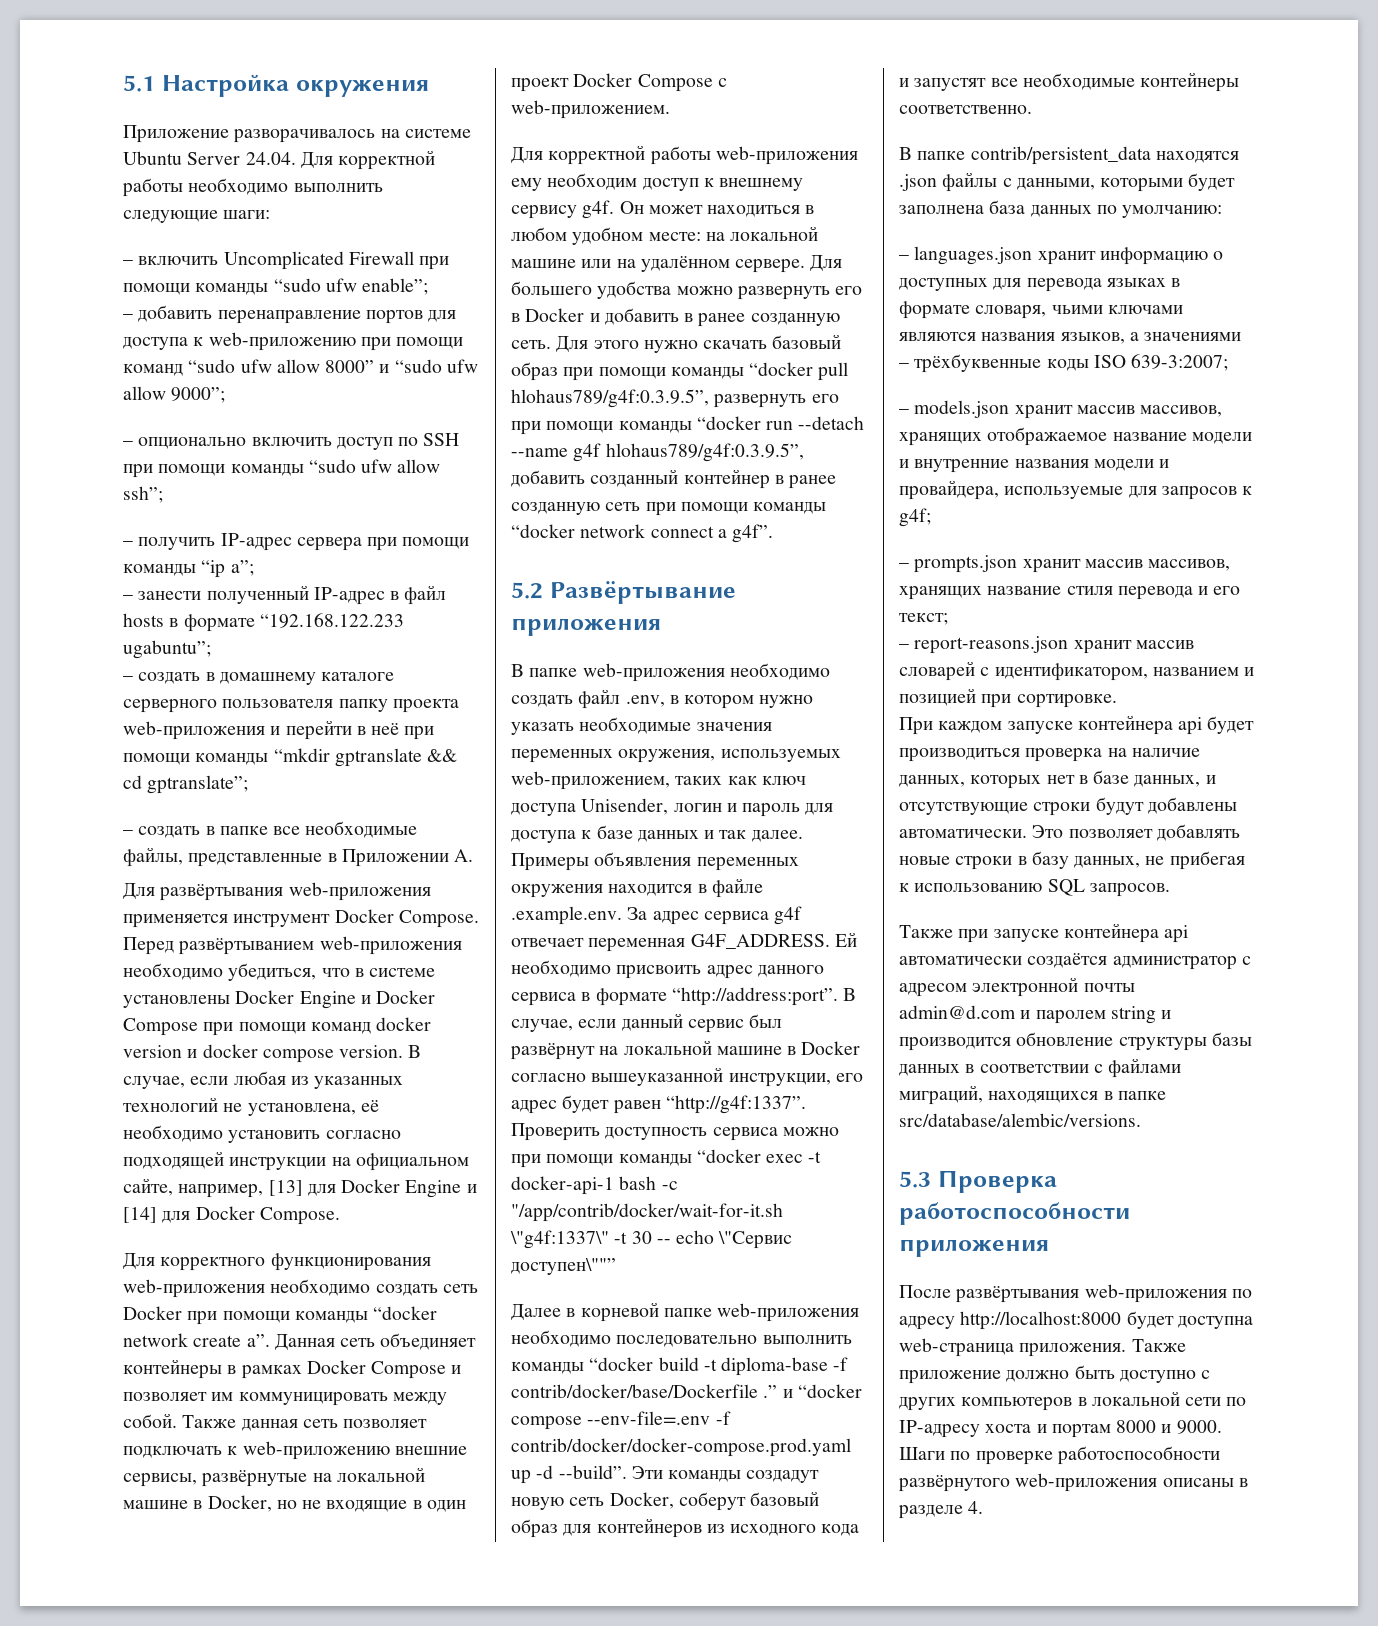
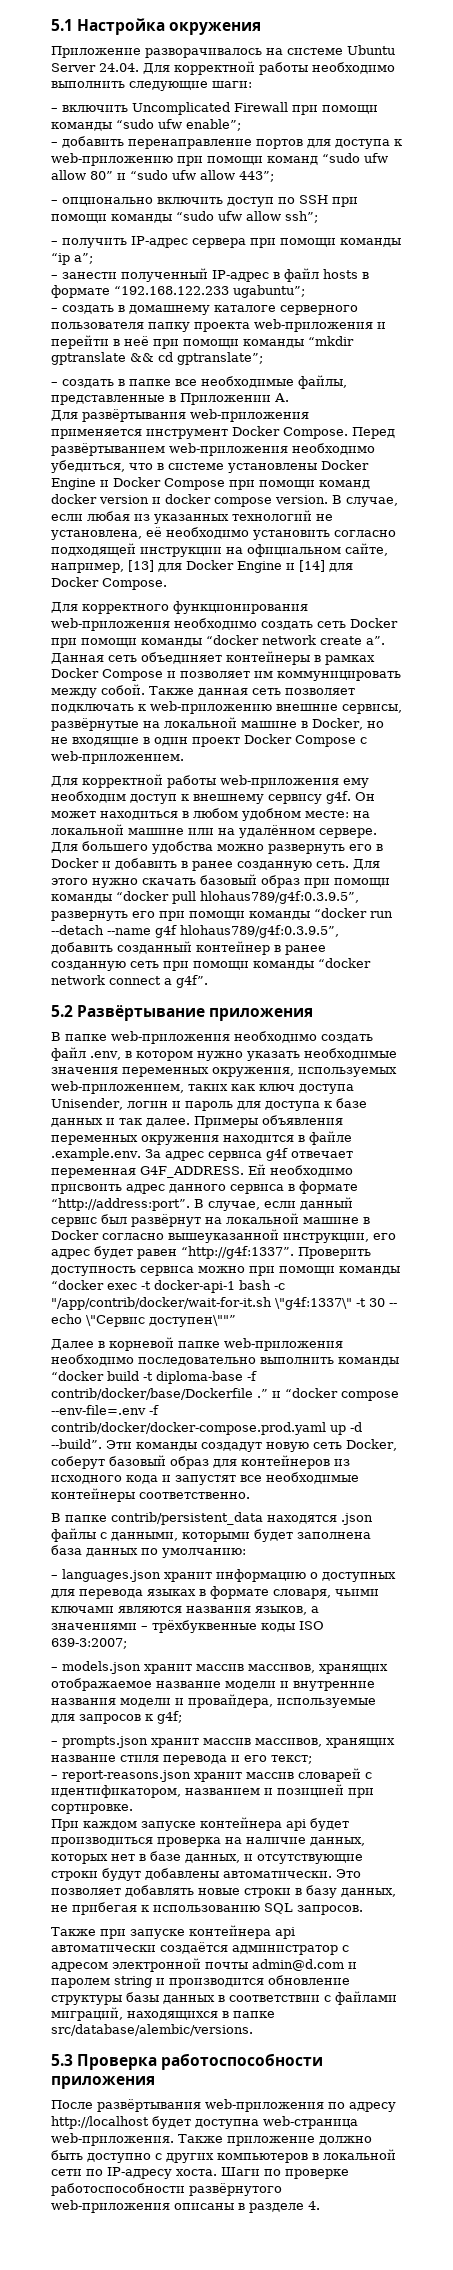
- – добавить перенаправление портов для доступа к web-приложению при помощи команд “sudo ufw allow 8000” и “sudo ufw allow 9000”;
+ – добавить перенаправление портов для доступа к web-приложению при помощи команд “sudo ufw allow 80” и “sudo ufw allow 443”;
- После развёртывания web-приложения по адресу http://localhost:8000 будет доступна web-страница приложения.
+ После развёртывания web-приложения по адресу http://localhost будет доступна web-страница web-приложения.
- Также приложение должно быть доступно с других компьютеров в локальной сети по IP-адресу хоста и портам 8000 и 9000.
+ Также приложение должно быть доступно с других компьютеров в локальной сети по IP-адресу хоста.

